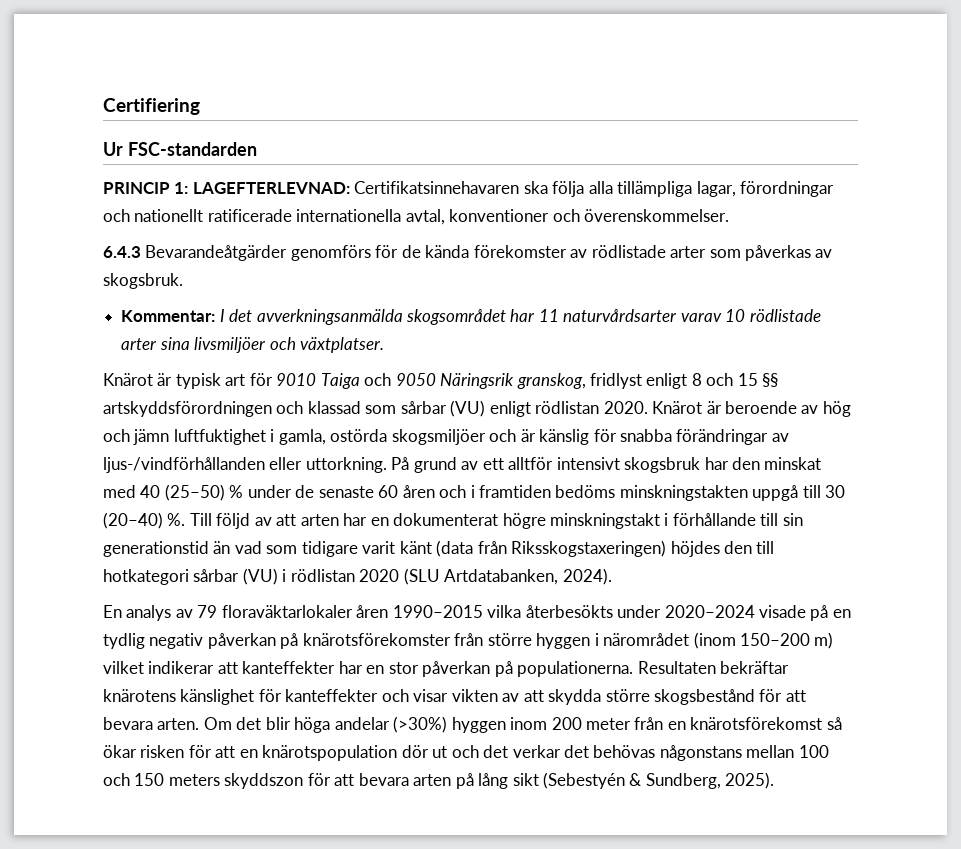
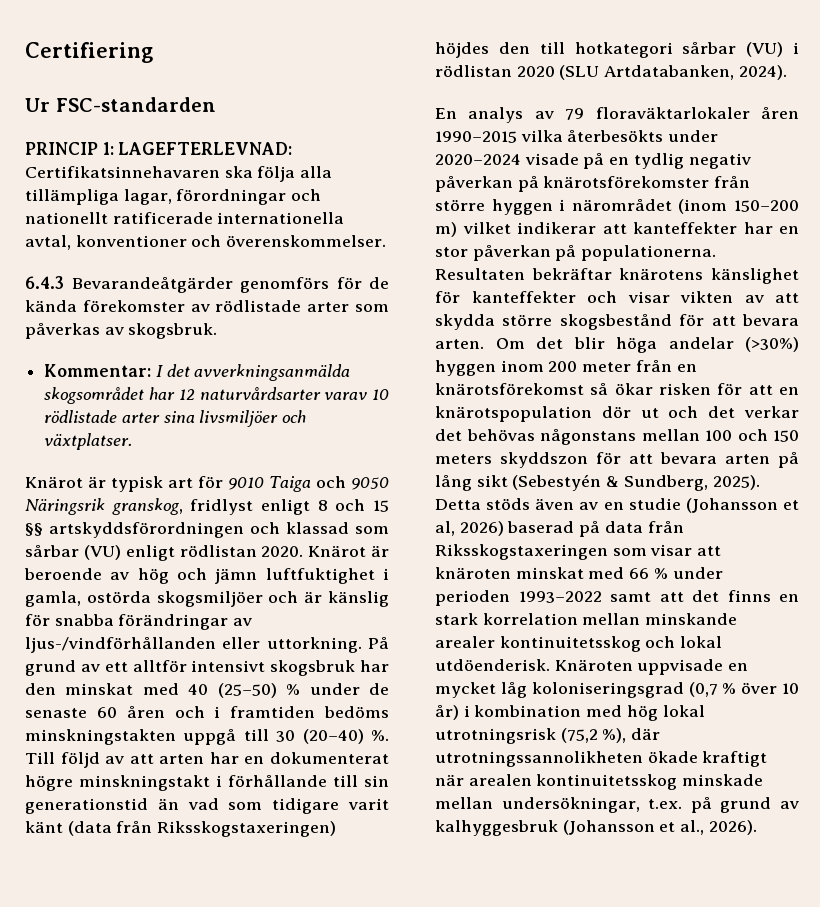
- Kommentar: I det avverkningsanmälda skogsområdet har 11 naturvårdsarter varav 10 rödlistade arter sina livsmiljöer och växtplatser.
+ Kommentar: I det avverkningsanmälda skogsområdet har 12 naturvårdsarter varav 10 rödlistade arter sina livsmiljöer och växtplatser.
+ Detta stöds även av en studie (Johansson et al, 2026) baserad på data från Riksskogstaxeringen som visar att knäroten minskat med 66 % under perioden 1993–2022 samt att det finns en stark korrelation mellan minskande arealer kontinuitetsskog och lokal utdöenderisk. Knäroten uppvisade en mycket låg koloniseringsgrad (0,7 % över 10 år) i kombination med hög lokal utrotningsrisk (75,2 %), där utrotningssannolikheten ökade kraftigt när arealen kontinuitetsskog minskade mellan undersökningar, t.ex. på grund av kalhyggesbruk (Johansson et al., 2026).

